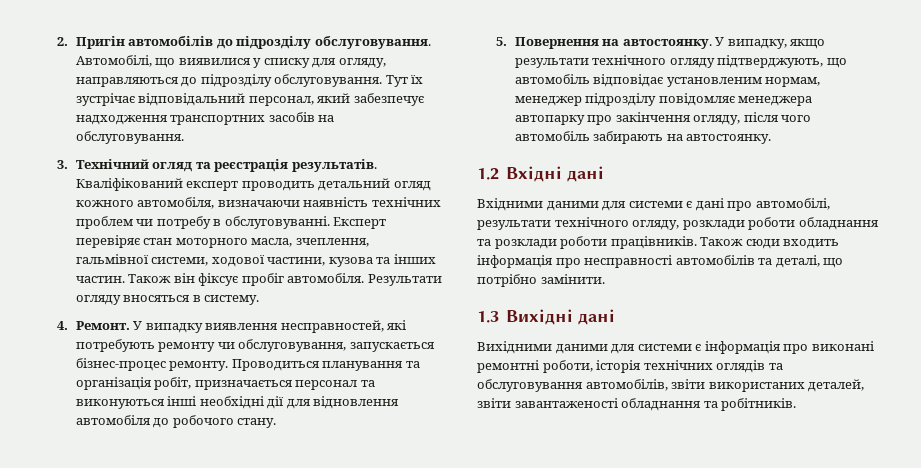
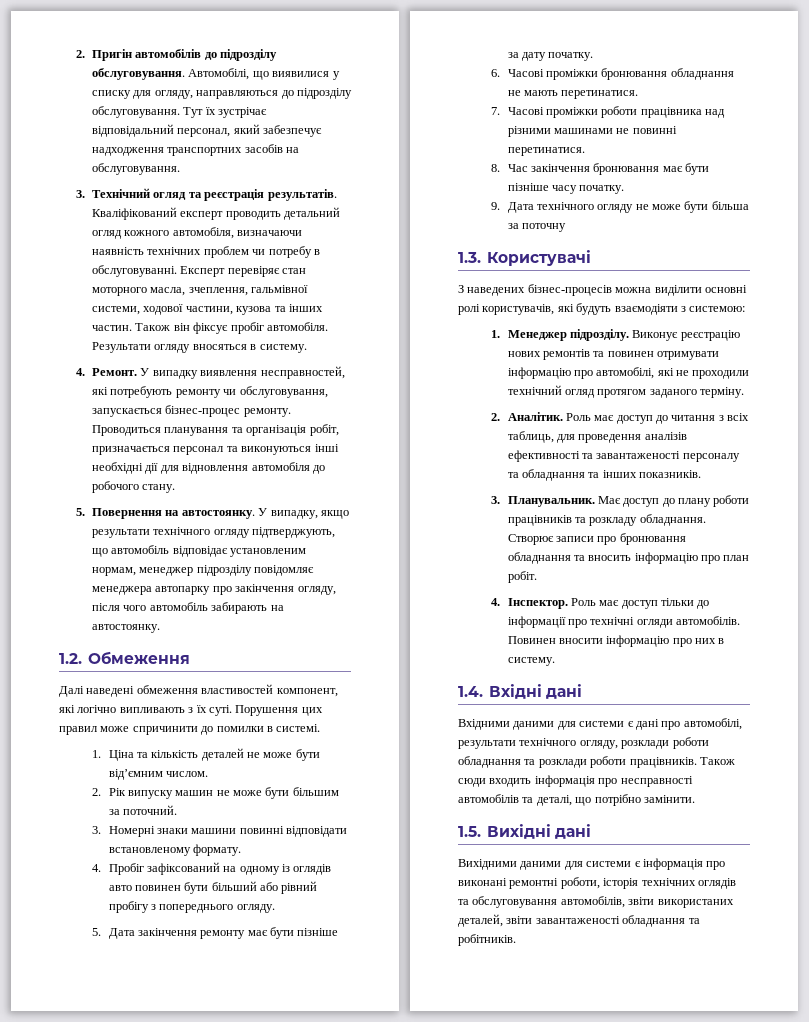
- 1.2 Вхідні дані
+ 1.2. Обмеження
+ Далі наведені обмеження властивостей компонент, які логічно випливають з їх суті. Порушення цих правил може спричинити до помилки в системі.
+ 1. Ціна та кількість деталей не може бути від’ємним числом.
+ 2. Рік випуску машин не може бути більшим за поточний.
+ 3. Номерні знаки машини повинні відповідати встановленому формату.
+ 4. Пробіг зафіксований на одному із оглядів авто повинен бути більший або рівний пробігу з попереднього огляду.
+ 5. Дата закінчення ремонту має бути пізніше за дату початку.
+ 6. Часові проміжки бронювання обладнання не мають перетинатися.
+ 7. Часові проміжки роботи працівника над різними машинами не повинні перетинатися.
+ 8. Час закінчення бронювання має бути пізніше часу початку.
+ 9. Дата технічного огляду не може бути більша за поточну
+ 1.3. Користувачі
+ З наведених бізнес-процесів можна виділити основні ролі користувачів, які будуть взаємодіяти з системою:
+ 1. Менеджер підрозділу. Виконує реєстрацію нових ремонтів та повинен отримувати інформацію про автомобілі, які не проходили технічний огляд протягом заданого терміну.
+ 2. Аналітик. Роль має доступ до читання з всіх таблиць, для проведення аналізів ефективності та завантаженості персоналу та обладнання та інших показників.
+ 3. Планувальник. Має доступ до плану роботи працівників та розкладу обладнання. Створює записи про бронювання обладнання та вносить інформацію про план робіт.
+ 4. Інспектор. Роль має доступ тільки до інформації про технічні огляди автомобілів. Повинен вносити інформацію про них в систему.
+ 1.4. Вхідні дані
- 1.3 Вихідні дані
+ 1.5. Вихідні дані

